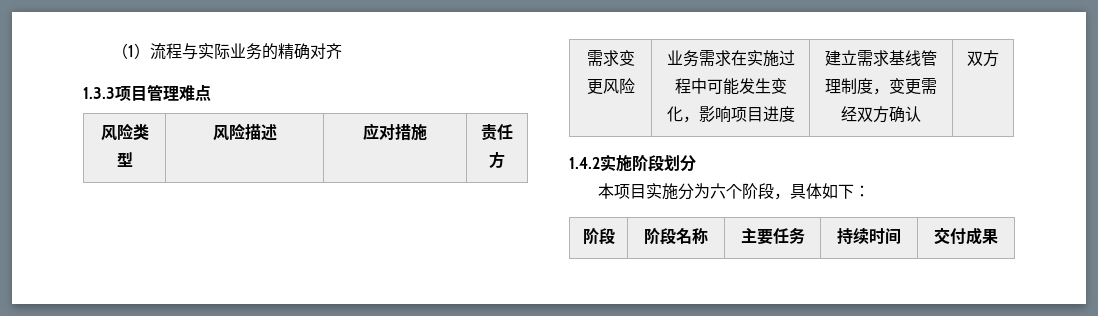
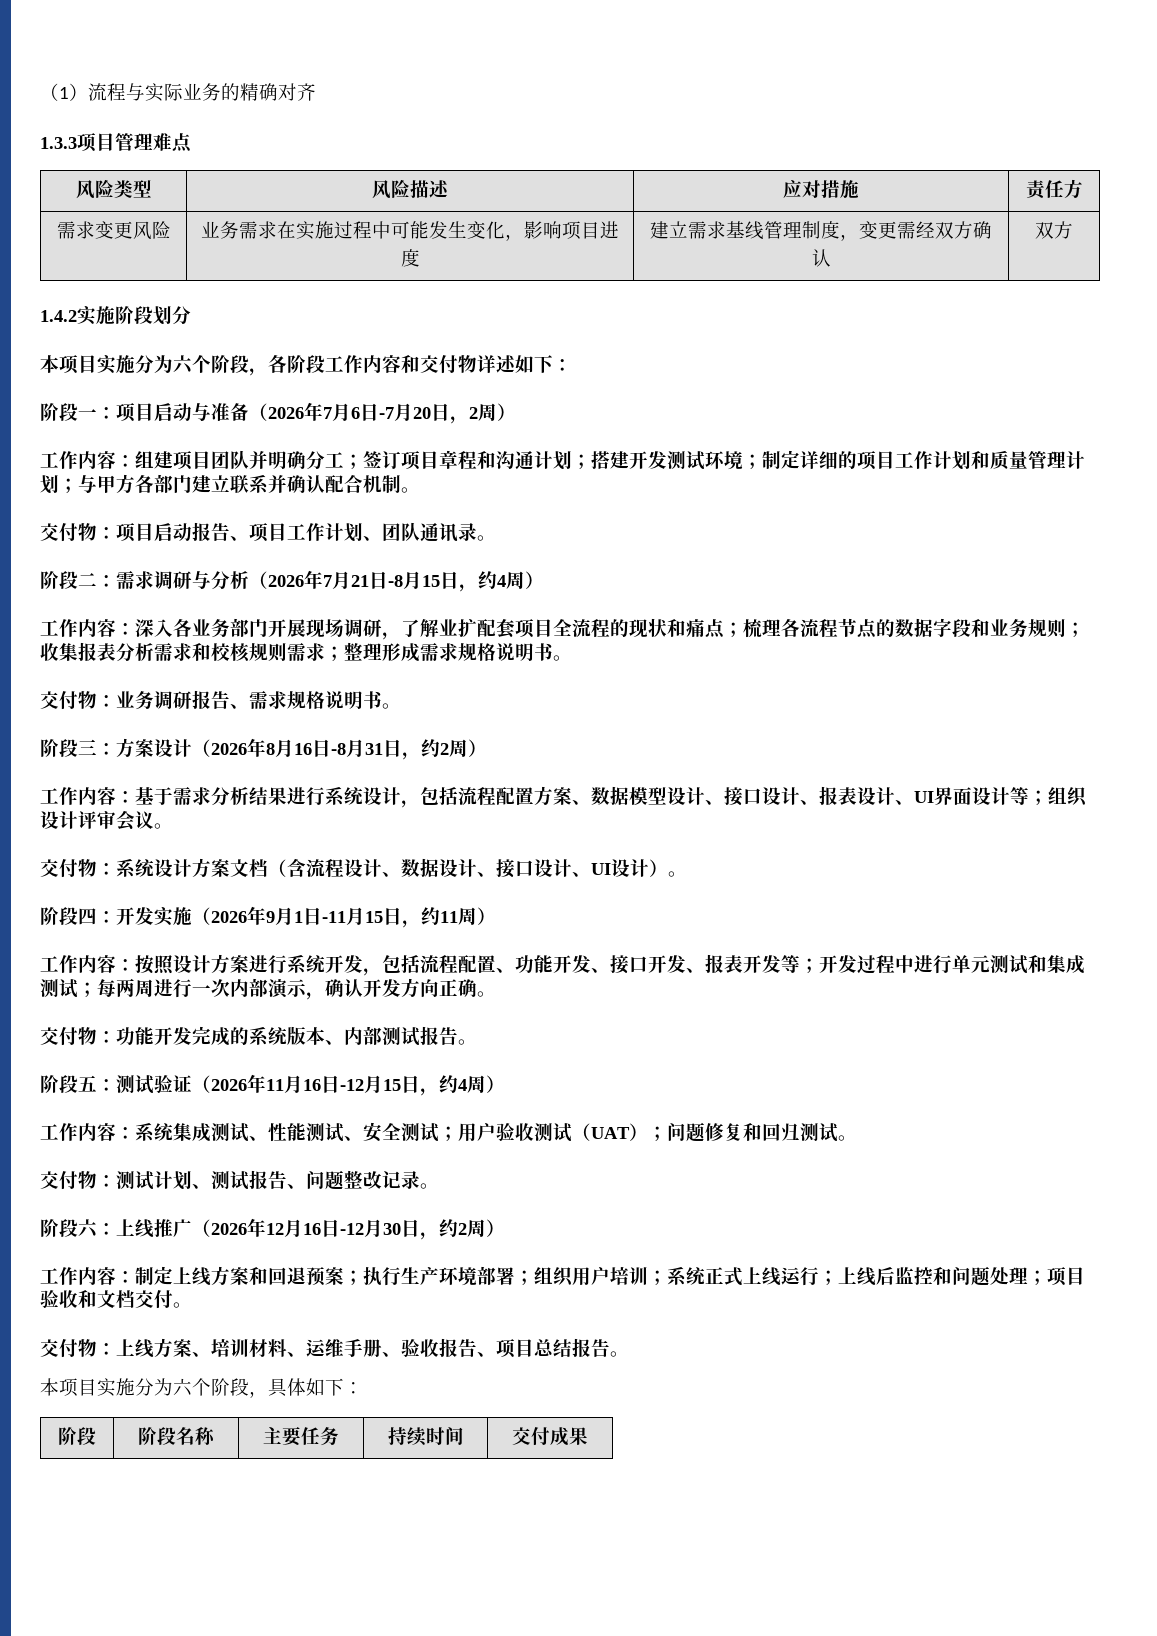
+ 本项目实施分为六个阶段，各阶段工作内容和交付物详述如下：
+ 阶段一：项目启动与准备（2026年7月6日-7月20日，2周）
+ 工作内容：组建项目团队并明确分工；签订项目章程和沟通计划；搭建开发测试环境；制定详细的项目工作计划和质量管理计划；与甲方各部门建立联系并确认配合机制。
+ 交付物：项目启动报告、项目工作计划、团队通讯录。
+ 阶段二：需求调研与分析（2026年7月21日-8月15日，约4周）
+ 工作内容：深入各业务部门开展现场调研，了解业扩配套项目全流程的现状和痛点；梳理各流程节点的数据字段和业务规则；收集报表分析需求和校核规则需求；整理形成需求规格说明书。
+ 交付物：业务调研报告、需求规格说明书。
+ 阶段三：方案设计（2026年8月16日-8月31日，约2周）
+ 工作内容：基于需求分析结果进行系统设计，包括流程配置方案、数据模型设计、接口设计、报表设计、UI界面设计等；组织设计评审会议。
+ 交付物：系统设计方案文档（含流程设计、数据设计、接口设计、UI设计）。
+ 阶段四：开发实施（2026年9月1日-11月15日，约11周）
+ 工作内容：按照设计方案进行系统开发，包括流程配置、功能开发、接口开发、报表开发等；开发过程中进行单元测试和集成测试；每两周进行一次内部演示，确认开发方向正确。
+ 交付物：功能开发完成的系统版本、内部测试报告。
+ 阶段五：测试验证（2026年11月16日-12月15日，约4周）
+ 工作内容：系统集成测试、性能测试、安全测试；用户验收测试（UAT）；问题修复和回归测试。
+ 交付物：测试计划、测试报告、问题整改记录。
+ 阶段六：上线推广（2026年12月16日-12月30日，约2周）
+ 工作内容：制定上线方案和回退预案；执行生产环境部署；组织用户培训；系统正式上线运行；上线后监控和问题处理；项目验收和文档交付。
+ 交付物：上线方案、培训材料、运维手册、验收报告、项目总结报告。

